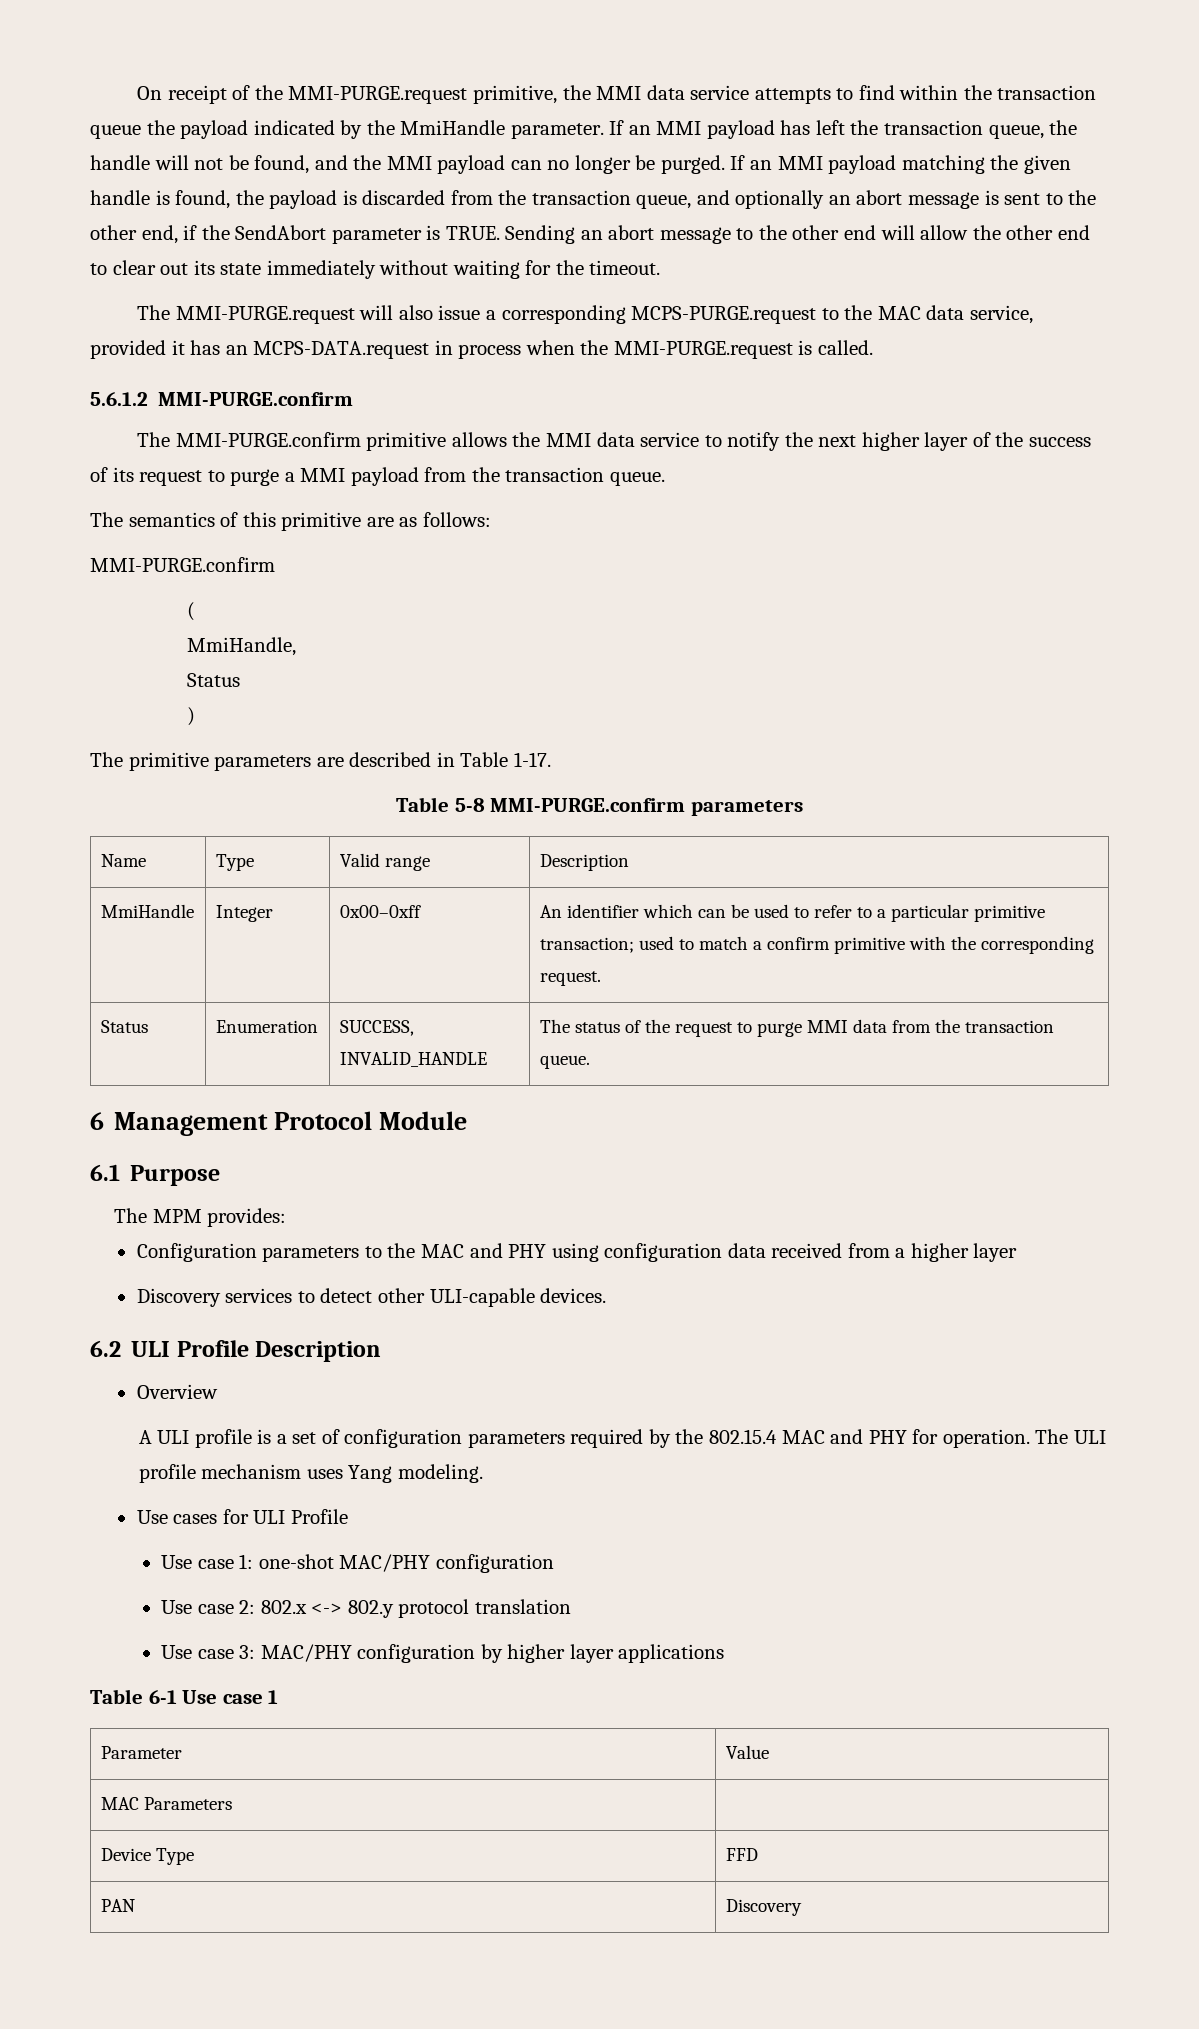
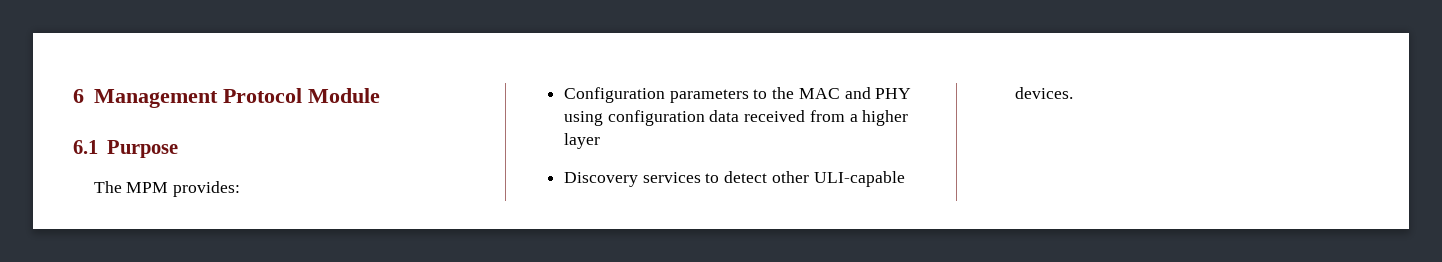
- On receipt of the MMI-PURGE.request primitive, the MMI data service attempts to find within the transaction queue the payload indicated by the MmiHandle parameter. If an MMI payload has left the transaction queue, the handle will not be found, and the MMI payload can no longer be purged. If an MMI payload matching the given handle is found, the payload is discarded from the transaction queue, and optionally an abort message is sent to the other end, if the SendAbort parameter is TRUE. Sending an abort message to the other end will allow the other end to clear out its state immediately without waiting for the timeout.
- The MMI-PURGE.request will also issue a corresponding MCPS-PURGE.request to the MAC data service, provided it has an MCPS-DATA.request in process when the MMI-PURGE.request is called.
- 5.6.1.2 MMI-PURGE.confirm
- The MMI-PURGE.confirm primitive allows the MMI data service to notify the next higher layer of the success of its request to purge a MMI payload from the transaction queue.
- The semantics of this primitive are as follows:
- MMI-PURGE.confirm
- (
- MmiHandle,
- Status
- )
- The primitive parameters are described in Table 1-17.
- Table 5-8 MMI-PURGE.confirm parameters
- Name | Type | Valid range | Description
- MmiHandle | Integer | 0x00–0xff | An identifier which can be used to refer to a particular primitive transaction; used to match a confirm primitive with the corresponding request.
- Status | Enumeration | SUCCESS, INVALID_HANDLE | The status of the request to purge MMI data from the transaction queue.
- 6.2 ULI Profile Description
- Overview
- A ULI profile is a set of configuration parameters required by the 802.15.4 MAC and PHY for operation. The ULI profile mechanism uses Yang modeling.
- Use cases for ULI Profile
- Use case 1: one-shot MAC/PHY configuration
- Use case 2: 802.x <-> 802.y protocol translation
- Use case 3: MAC/PHY configuration by higher layer applications
- Table 6-1 Use case 1
- Parameter | Value
- MAC Parameters |
- Device Type | FFD
- PAN | Discovery

